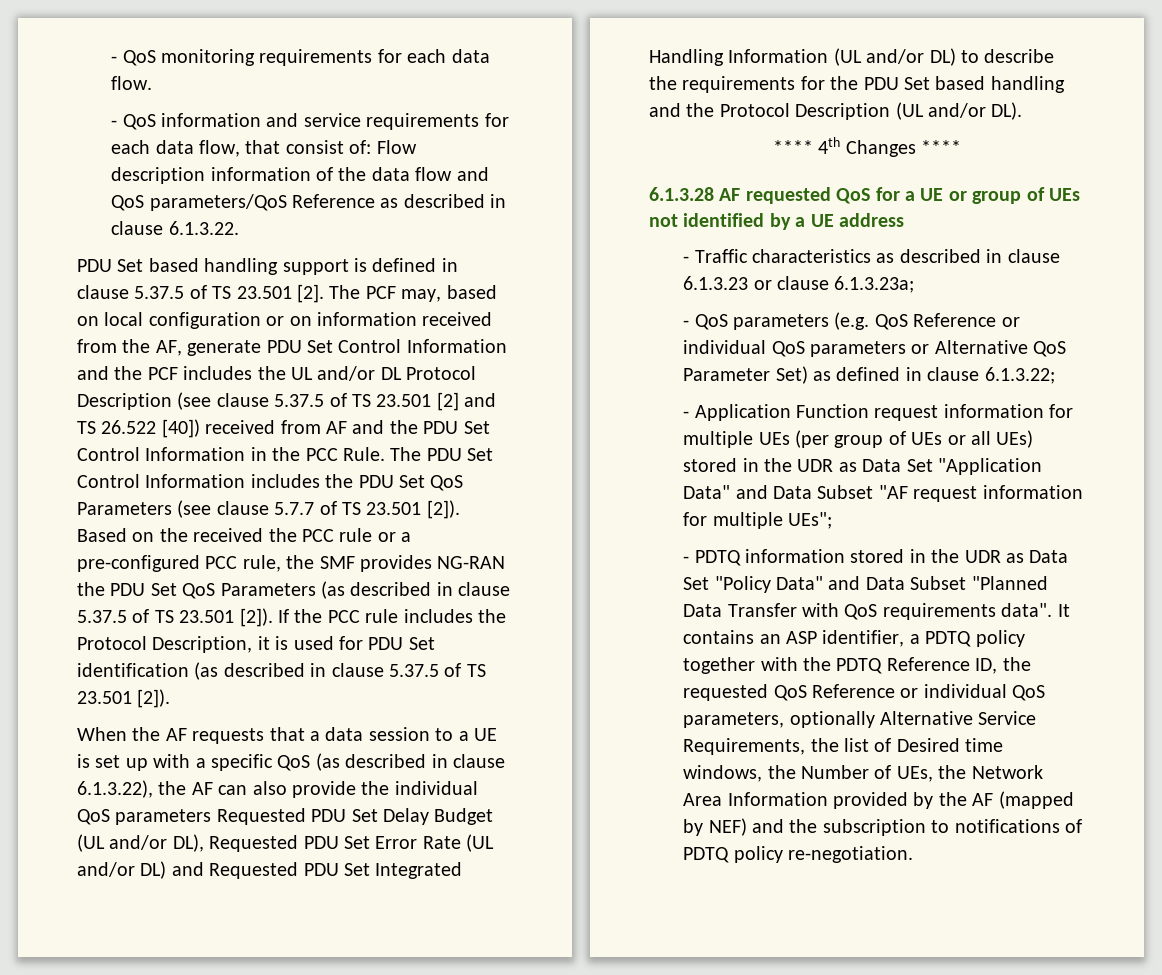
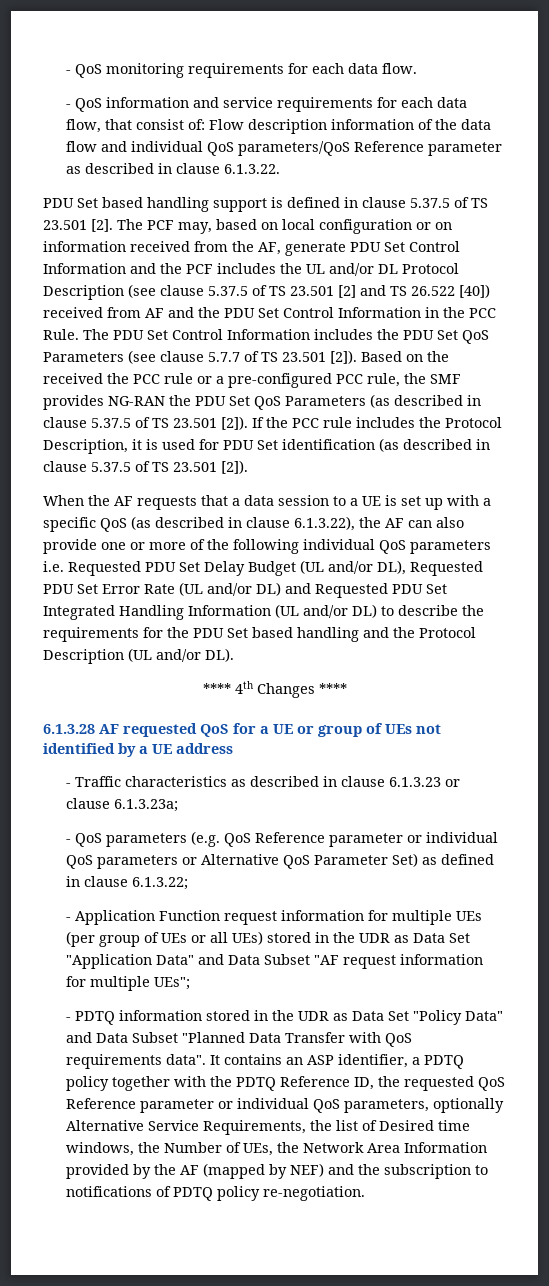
- - QoS information and service requirements for each data flow, that consist of: Flow description information of the data flow and QoS parameters/QoS Reference as described in clause 6.1.3.22.
+ - QoS information and service requirements for each data flow, that consist of: Flow description information of the data flow and individual QoS parameters/QoS Reference parameter as described in clause 6.1.3.22.
- When the AF requests that a data session to a UE is set up with a specific QoS (as described in clause 6.1.3.22), the AF can also provide the individual QoS parameters Requested PDU Set Delay Budget (UL and/or DL), Requested PDU Set Error Rate (UL and/or DL) and Requested PDU Set Integrated Handling Information (UL and/or DL) to describe the requirements for the PDU Set based handling and the Protocol Description (UL and/or DL).
+ When the AF requests that a data session to a UE is set up with a specific QoS (as described in clause 6.1.3.22), the AF can also provide one or more of the following individual QoS parameters i.e. Requested PDU Set Delay Budget (UL and/or DL), Requested PDU Set Error Rate (UL and/or DL) and Requested PDU Set Integrated Handling Information (UL and/or DL) to describe the requirements for the PDU Set based handling and the Protocol Description (UL and/or DL).
- - QoS parameters (e.g. QoS Reference or individual QoS parameters or Alternative QoS Parameter Set) as defined in clause 6.1.3.22;
+ - QoS parameters (e.g. QoS Reference parameter or individual QoS parameters or Alternative QoS Parameter Set) as defined in clause 6.1.3.22;
- It contains an ASP identifier, a PDTQ policy together with the PDTQ Reference ID, the requested QoS Reference or individual QoS parameters, optionally Alternative Service Requirements, the list of Desired time windows, the Number of UEs, the Network Area Information provided by the AF (mapped by NEF) and the subscription to notifications of PDTQ policy re-negotiation.
+ It contains an ASP identifier, a PDTQ policy together with the PDTQ Reference ID, the requested QoS Reference parameter or individual QoS parameters, optionally Alternative Service Requirements, the list of Desired time windows, the Number of UEs, the Network Area Information provided by the AF (mapped by NEF) and the subscription to notifications of PDTQ policy re-negotiation.

